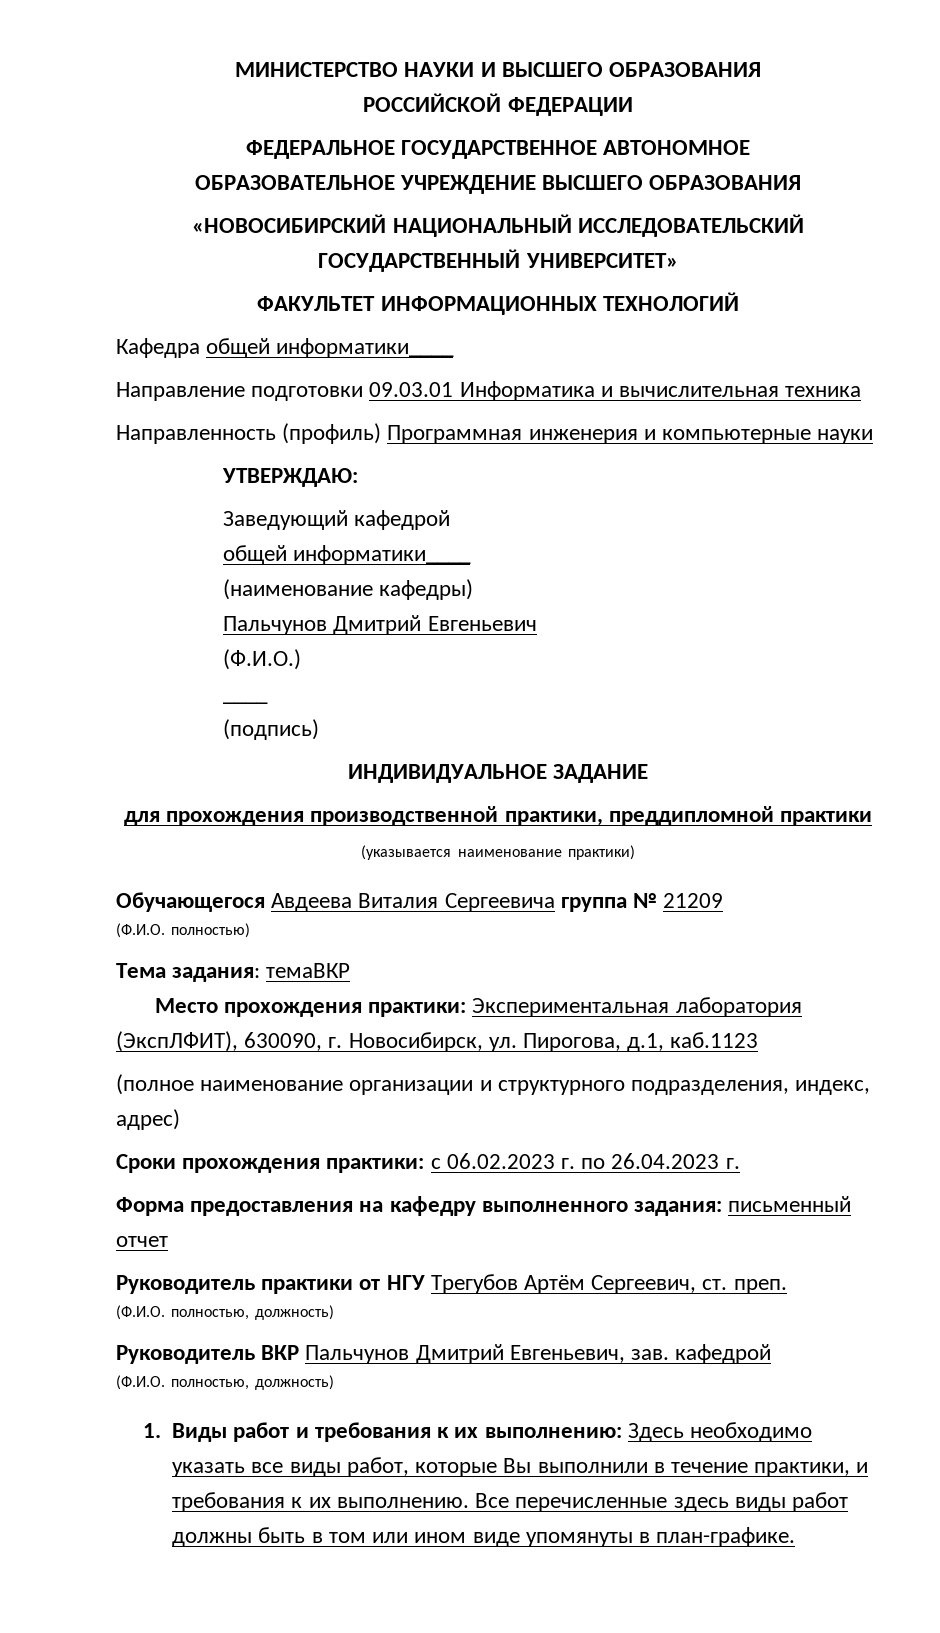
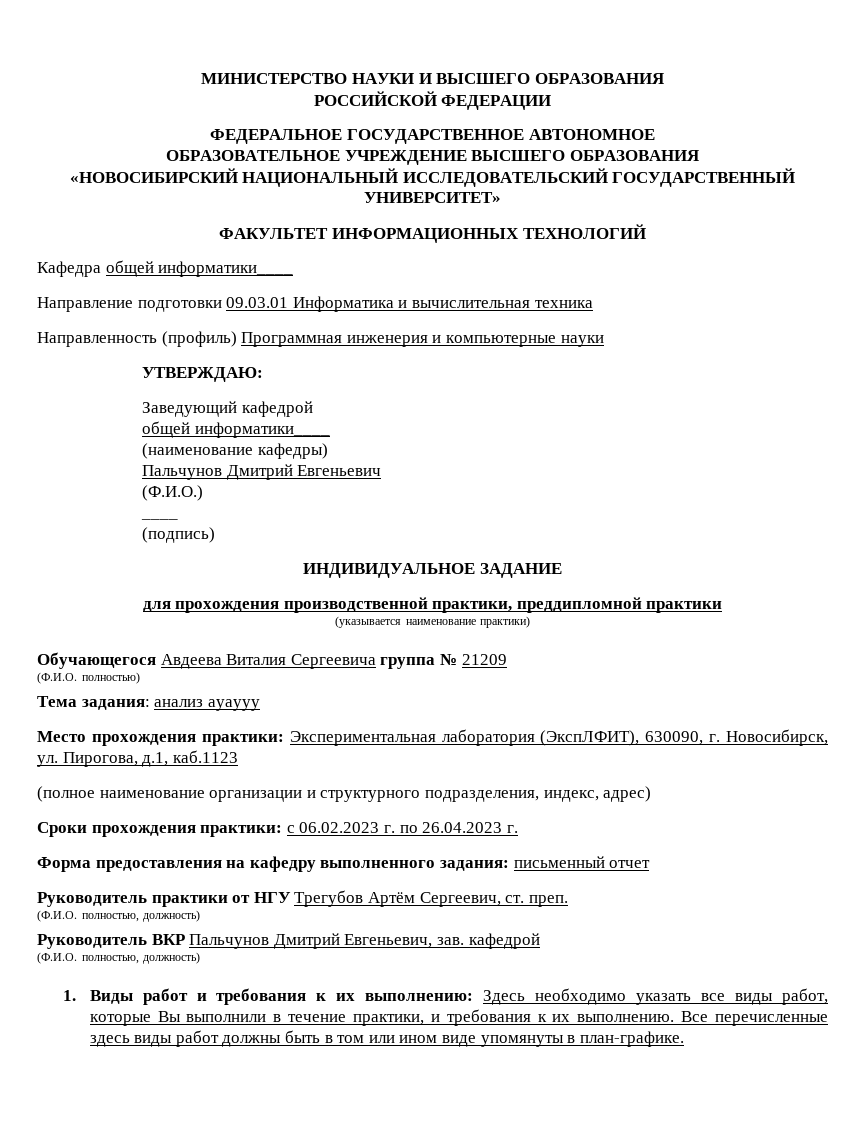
- Тема задания: темаВКР
+ Тема задания: анализ ауаууу

